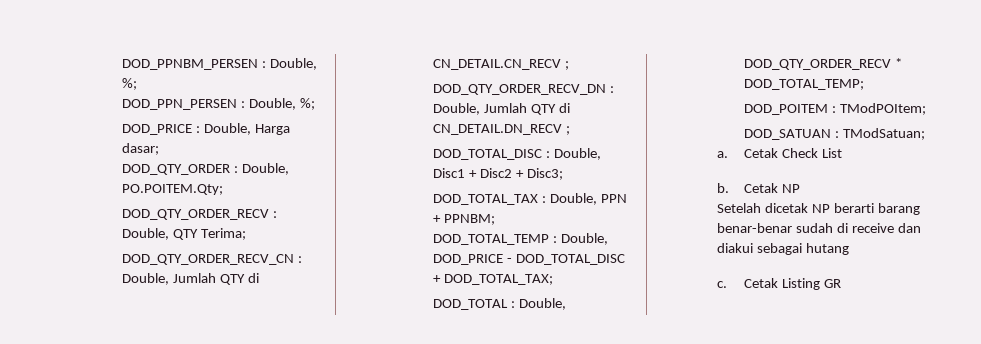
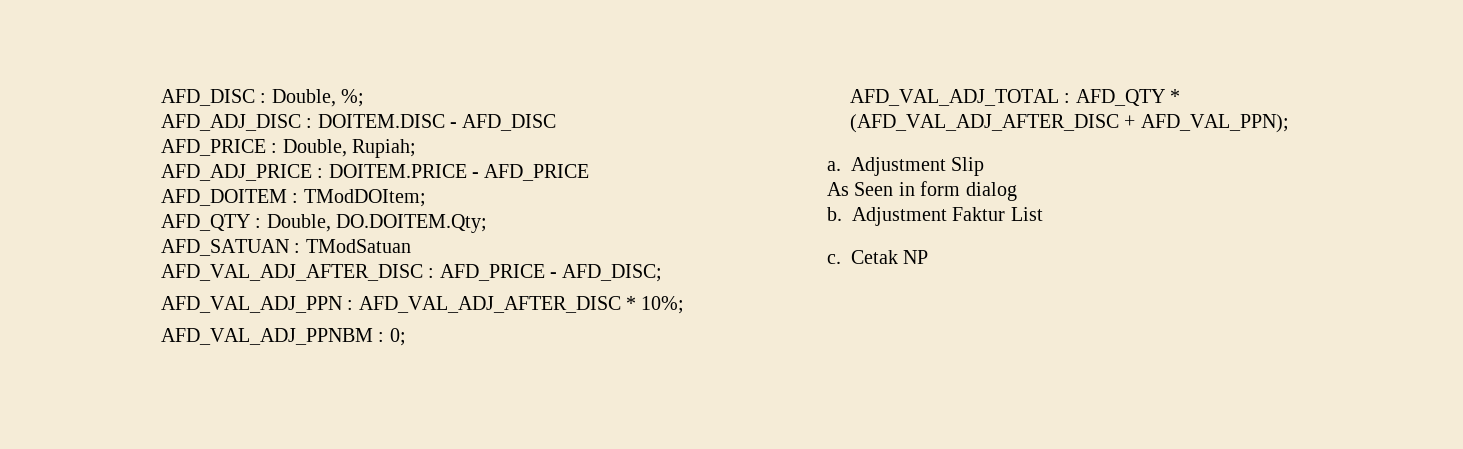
- DOD_PPNBM_PERSEN : Double, %;
- DOD_PPN_PERSEN : Double, %;
- DOD_PRICE : Double, Harga dasar;
- DOD_QTY_ORDER : Double, PO.POITEM.Qty;
- DOD_QTY_ORDER_RECV : Double, QTY Terima;
- DOD_QTY_ORDER_RECV_CN : Double, Jumlah QTY di CN_DETAIL.CN_RECV ;
- DOD_QTY_ORDER_RECV_DN : Double, Jumlah QTY di CN_DETAIL.DN_RECV ;
- DOD_TOTAL_DISC : Double, Disc1 + Disc2 + Disc3;
- DOD_TOTAL_TAX : Double, PPN + PPNBM;
- DOD_TOTAL_TEMP : Double, DOD_PRICE - DOD_TOTAL_DISC + DOD_TOTAL_TAX;
- DOD_TOTAL : Double, DOD_QTY_ORDER_RECV * DOD_TOTAL_TEMP;
- DOD_POITEM : TModPOItem;
- DOD_SATUAN : TModSatuan;
- a. Cetak Check List
+ AFD_DISC : Double, %;
+ AFD_ADJ_DISC : DOITEM.DISC - AFD_DISC
+ AFD_PRICE : Double, Rupiah;
+ AFD_ADJ_PRICE : DOITEM.PRICE - AFD_PRICE
+ AFD_DOITEM : TModDOItem;
+ AFD_QTY : Double, DO.DOITEM.Qty;
+ AFD_SATUAN : TModSatuan
+ AFD_VAL_ADJ_AFTER_DISC : AFD_PRICE - AFD_DISC;
+ AFD_VAL_ADJ_PPN : AFD_VAL_ADJ_AFTER_DISC * 10%;
+ AFD_VAL_ADJ_PPNBM : 0;
+ AFD_VAL_ADJ_TOTAL : AFD_QTY * (AFD_VAL_ADJ_AFTER_DISC + AFD_VAL_PPN);
+ a. Adjustment Slip
+ As Seen in form dialog
+ b. Adjustment Faktur List
- b.
+ c.
- Setelah dicetak NP berarti barang benar-benar sudah di receive dan diakui sebagai hutang
- c. Cetak Listing GR

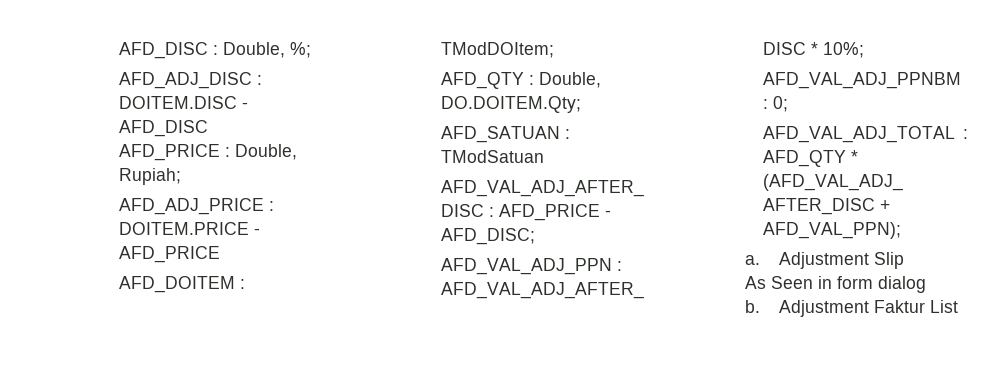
- c. Cetak NP

